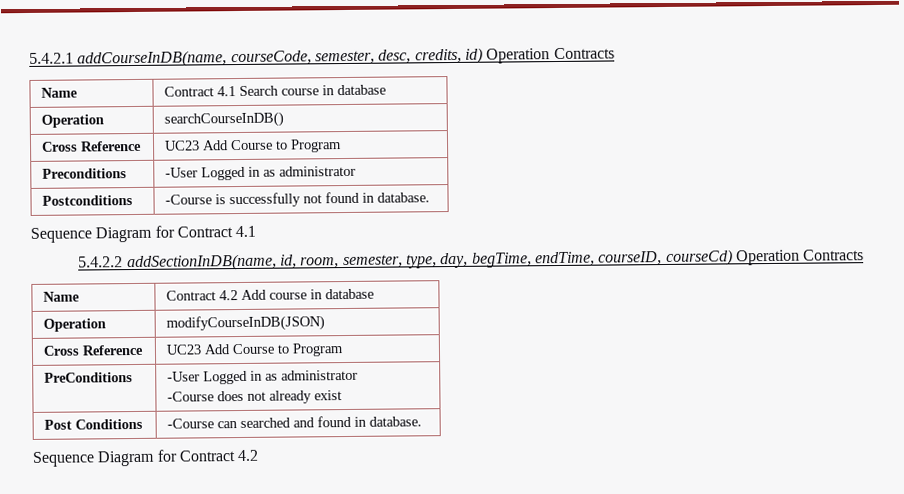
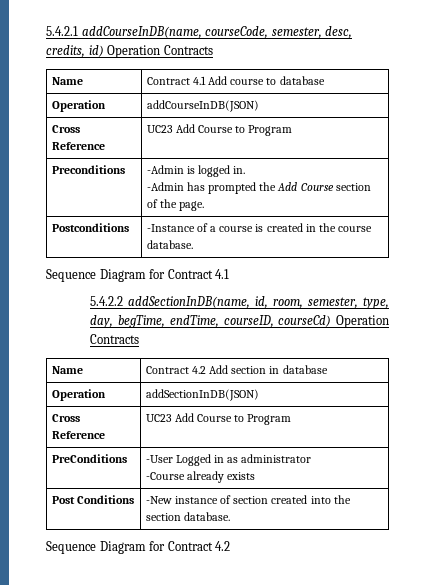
- Name | Contract 4.1 Search course in database
- Operation | searchCourseInDB()
+ Name | Contract 4.1 Add course to database
+ Operation | addCourseInDB(JSON)
- Preconditions | -User Logged in as administrator
- Postconditions | -Course is successfully not found in database.
+ Preconditions | -Admin is logged in.
+ -Admin has prompted the Add Course section of the page.
+ Postconditions | -Instance of a course is created in the course database.
- Name | Contract 4.2 Add course in database
- Operation | modifyCourseInDB(JSON)
+ Name | Contract 4.2 Add section in database
+ Operation | addSectionInDB(JSON)
  PreConditions | -User Logged in as administrator
- -Course does not already exist
- Post Conditions | -Course can searched and found in database.
+ -Course already exists
+ Post Conditions | -New instance of section created into the section database.

